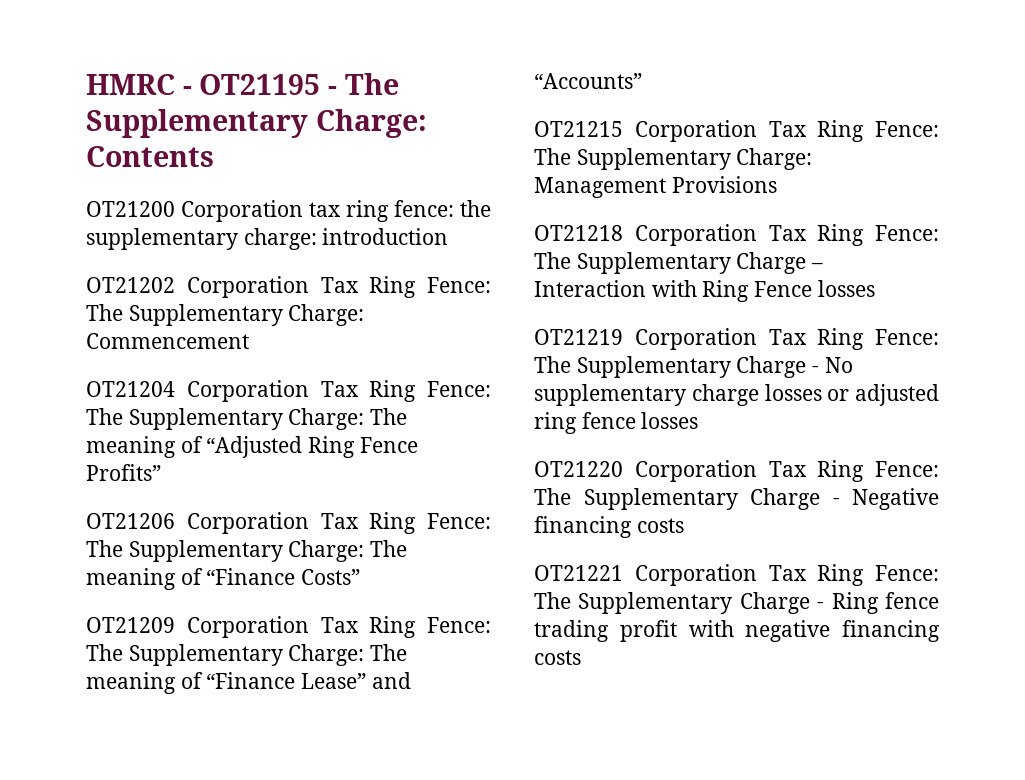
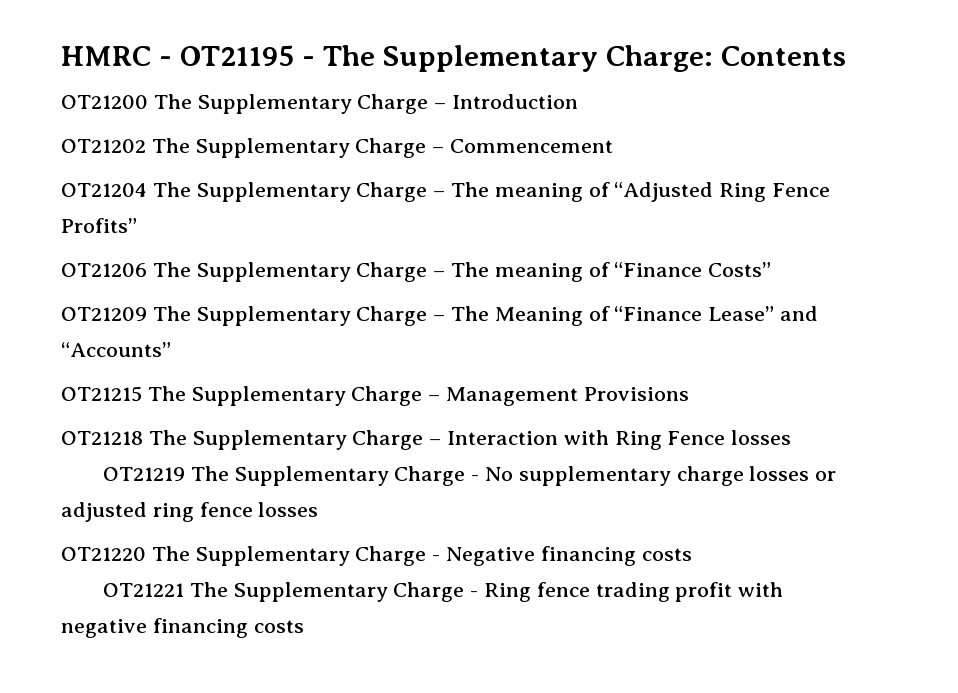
- OT21200 Corporation tax ring fence: the supplementary charge: introduction
- OT21202 Corporation Tax Ring Fence: The Supplementary Charge: Commencement
- OT21204 Corporation Tax Ring Fence: The Supplementary Charge: The meaning of “Adjusted Ring Fence Profits”
+ OT21200 The Supplementary Charge – Introduction
+ OT21202 The Supplementary Charge – Commencement
+ OT21204 The Supplementary Charge – The meaning of “Adjusted Ring Fence Profits”
- OT21206 Corporation Tax Ring Fence: The Supplementary Charge: The meaning of “Finance Costs”
+ OT21206 The Supplementary Charge – The meaning of “Finance Costs”
- OT21209 Corporation Tax Ring Fence: The Supplementary Charge: The meaning of “Finance Lease” and “Accounts”
+ OT21209 The Supplementary Charge – The Meaning of “Finance Lease” and “Accounts”
- OT21215 Corporation Tax Ring Fence: The Supplementary Charge: Management Provisions
+ OT21215 The Supplementary Charge – Management Provisions
- OT21218 Corporation Tax Ring Fence: The Supplementary Charge – Interaction with Ring Fence losses
+ OT21218 The Supplementary Charge – Interaction with Ring Fence losses
- OT21219 Corporation Tax Ring Fence: The Supplementary Charge - No supplementary charge losses or adjusted ring fence losses
+ OT21219 The Supplementary Charge - No supplementary charge losses or adjusted ring fence losses
- OT21220 Corporation Tax Ring Fence: The Supplementary Charge - Negative financing costs
+ OT21220 The Supplementary Charge - Negative financing costs
- OT21221 Corporation Tax Ring Fence: The Supplementary Charge - Ring fence trading profit with negative financing costs
+ OT21221 The Supplementary Charge - Ring fence trading profit with negative financing costs

